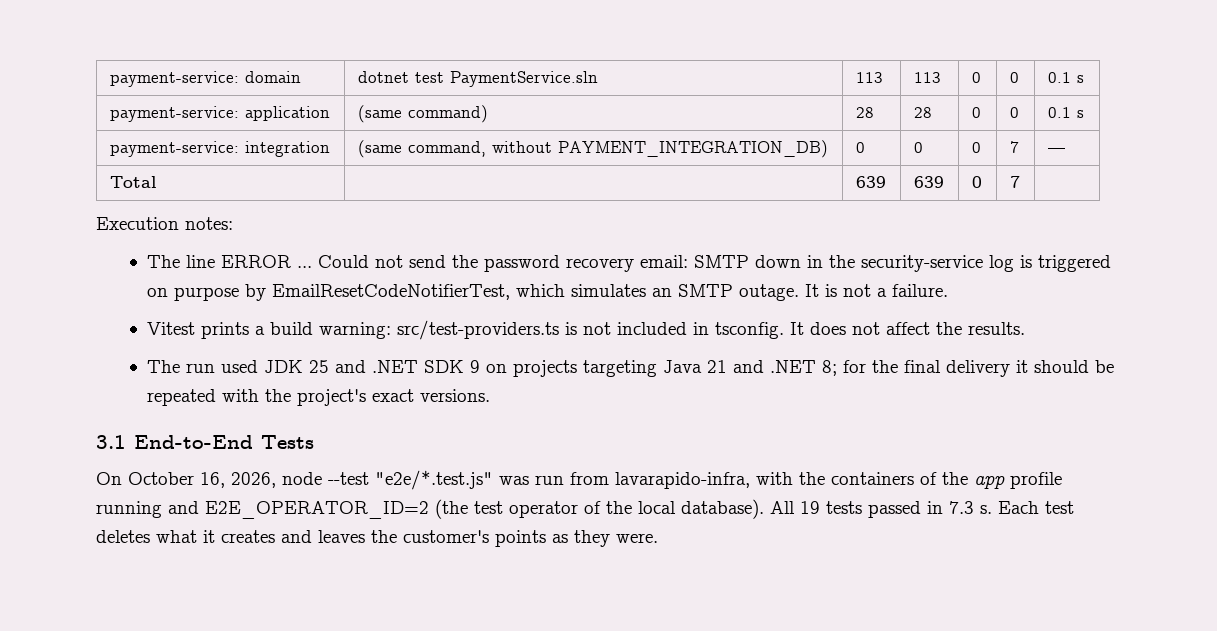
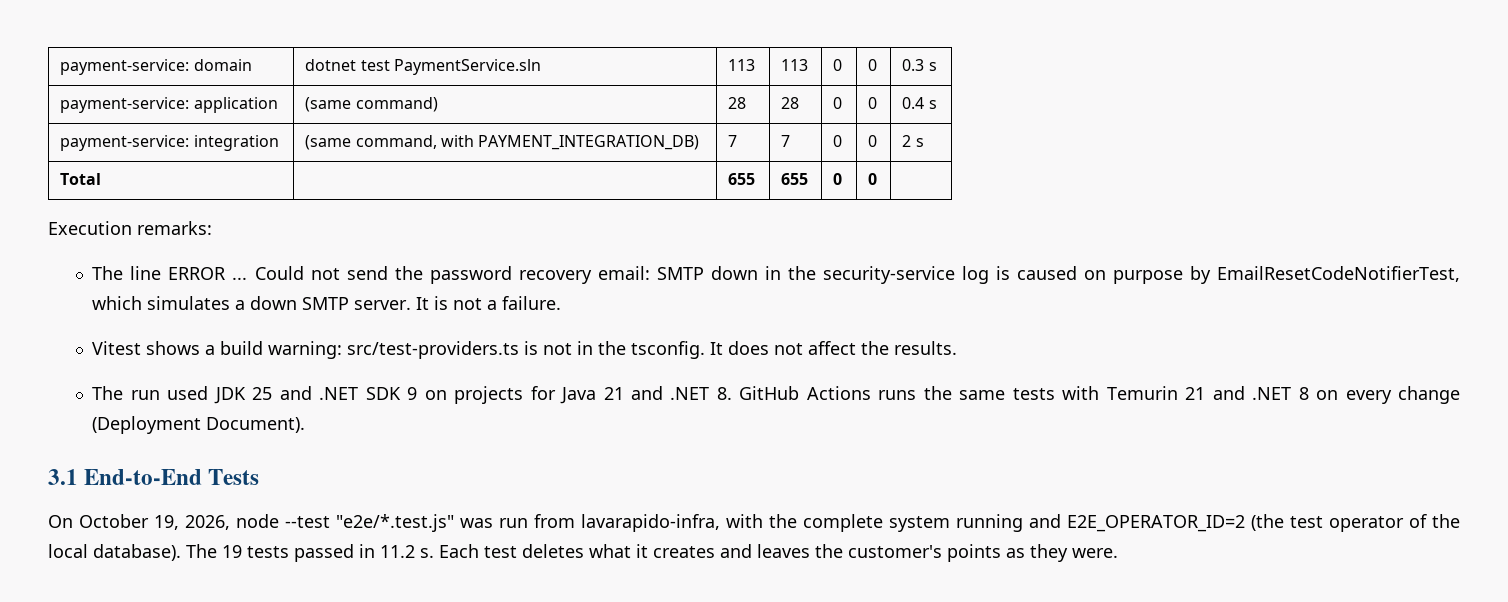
- payment-service: domain | dotnet test PaymentService.sln | 113 | 113 | 0 | 0 | 0.1 s
+ payment-service: domain | dotnet test PaymentService.sln | 113 | 113 | 0 | 0 | 0.3 s
- payment-service: application | (same command) | 28 | 28 | 0 | 0 | 0.1 s
+ payment-service: application | (same command) | 28 | 28 | 0 | 0 | 0.4 s
- payment-service: integration | (same command, without PAYMENT_INTEGRATION_DB) | 0 | 0 | 0 | 7 | —
+ payment-service: integration | (same command, with PAYMENT_INTEGRATION_DB) | 7 | 7 | 0 | 0 | 2 s
- Total | | 639 | 639 | 0 | 7 |
+ Total | | 655 | 655 | 0 | 0 |
- Execution notes:
+ Execution remarks:
- Could not send the password recovery email: SMTP down in the security-service log is triggered on purpose by EmailResetCodeNotifierTest, which simulates an SMTP outage.
+ Could not send the password recovery email: SMTP down in the security-service log is caused on purpose by EmailResetCodeNotifierTest, which simulates a down SMTP server.
- Vitest prints a build warning: src/test-providers.ts is not included in tsconfig.
+ Vitest shows a build warning: src/test-providers.ts is not in the tsconfig.
- The run used JDK 25 and .NET SDK 9 on projects targeting Java 21 and .NET 8; for the final delivery it should be repeated with the project's exact versions.
+ The run used JDK 25 and .NET SDK 9 on projects for Java 21 and .NET 8. GitHub Actions runs the same tests with Temurin 21 and .NET 8 on every change (Deployment Document).
- On October 16, 2026, node --test "e2e/*.test.js" was run from lavarapido-infra, with the containers of the app profile running and E2E_OPERATOR_ID=2 (the test operator of the local database).
+ On October 19, 2026, node --test "e2e/*.test.js" was run from lavarapido-infra, with the complete system running and E2E_OPERATOR_ID=2 (the test operator of the local database).
- All 19 tests passed in 7.3 s.
+ The 19 tests passed in 11.2 s.

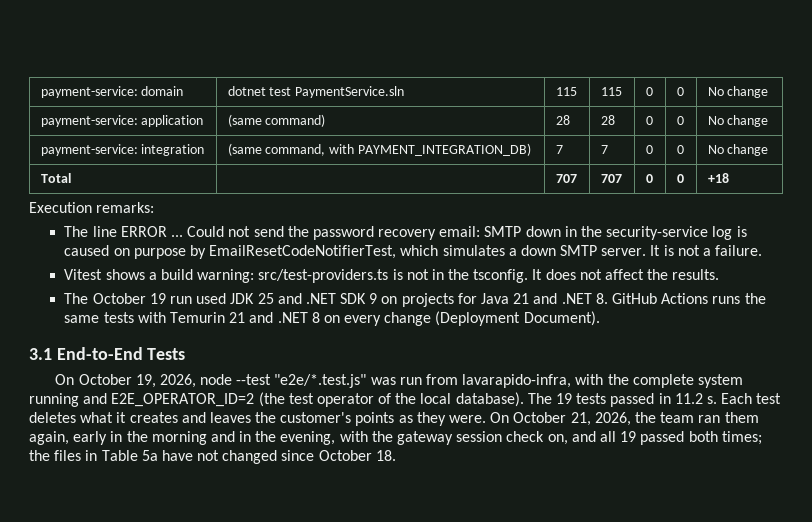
- payment-service: domain | dotnet test PaymentService.sln | 113 | 113 | 0 | 0 | 0.3 s
+ payment-service: domain | dotnet test PaymentService.sln | 115 | 115 | 0 | 0 | No change
- payment-service: application | (same command) | 28 | 28 | 0 | 0 | 0.4 s
+ payment-service: application | (same command) | 28 | 28 | 0 | 0 | No change
- payment-service: integration | (same command, with PAYMENT_INTEGRATION_DB) | 7 | 7 | 0 | 0 | 2 s
+ payment-service: integration | (same command, with PAYMENT_INTEGRATION_DB) | 7 | 7 | 0 | 0 | No change
- Total | | 655 | 655 | 0 | 0 |
+ Total | | 707 | 707 | 0 | 0 | +18
- The run used JDK 25 and .NET SDK 9 on projects for Java 21 and .NET 8. GitHub Actions runs the same tests with Temurin 21 and .NET 8 on every change (Deployment Document).
+ The October 19 run used JDK 25 and .NET SDK 9 on projects for Java 21 and .NET 8. GitHub Actions runs the same tests with Temurin 21 and .NET 8 on every change (Deployment Document).
+ On October 21, 2026, the team ran them again, early in the morning and in the evening, with the gateway session check on, and all 19 passed both times; the files in Table 5a have not changed since October 18.

